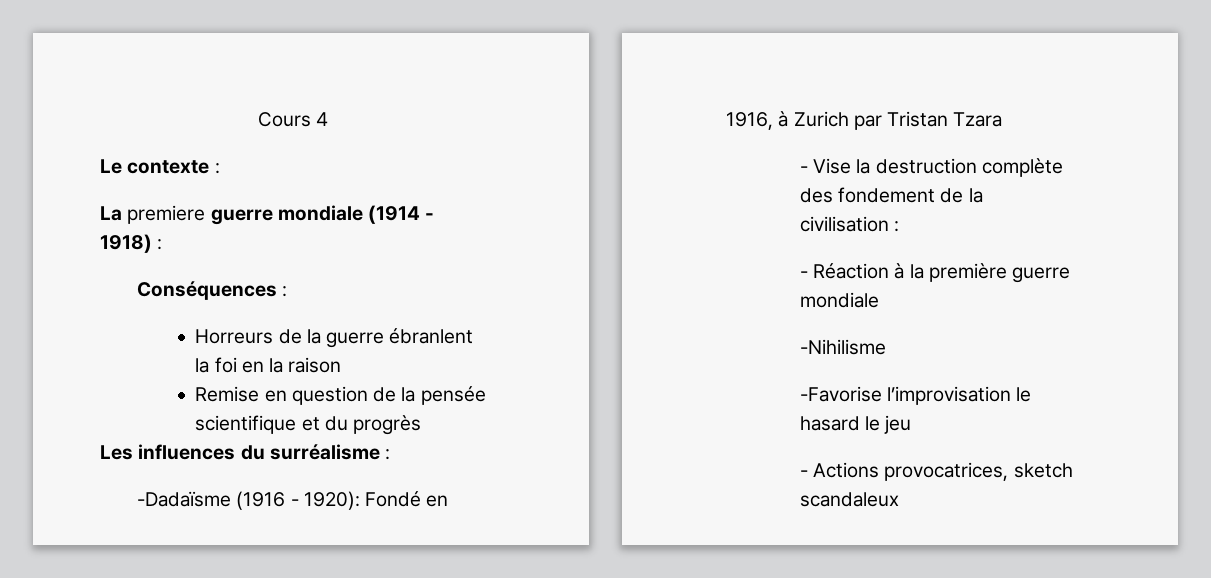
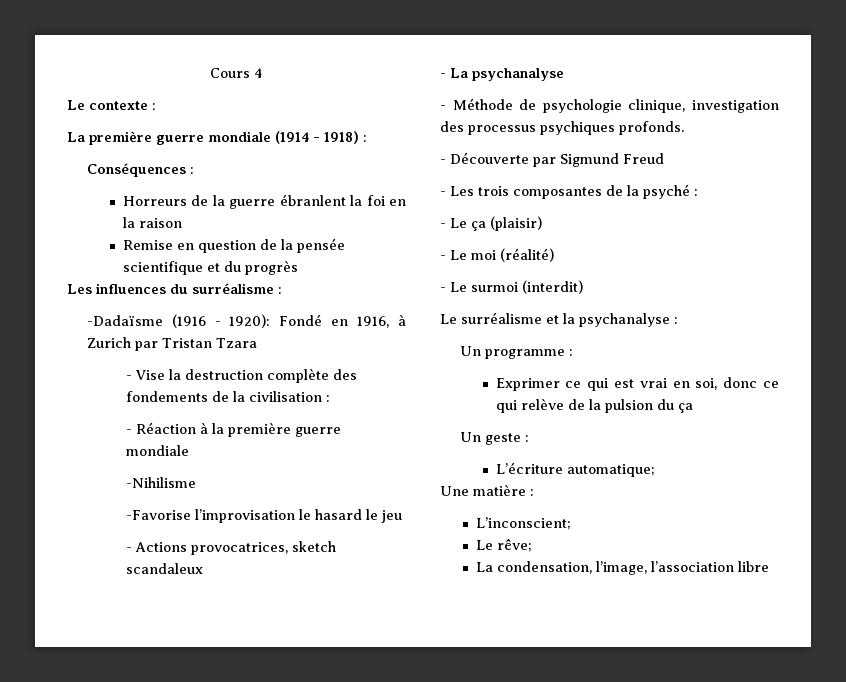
- La premiere guerre mondiale (1914 - 1918) :
+ La première guerre mondiale (1914 - 1918) :
- - Vise la destruction complète des fondement de la civilisation :
+ - Vise la destruction complète des fondements de la civilisation :
+ - La psychanalyse
+ - Méthode de psychologie clinique, investigation des processus psychiques profonds.
+ - Découverte par Sigmund Freud
+ - Les trois composantes de la psyché :
+ - Le ça (plaisir)
+ - Le moi (réalité)
+ - Le surmoi (interdit)
+ Le surréalisme et la psychanalyse :
+ Un programme :
+ Exprimer ce qui est vrai en soi, donc ce qui relève de la pulsion du ça
+ Un geste :
+ L’écriture automatique;
+ Une matière :
+ L’inconscient;
+ Le rêve;
+ La condensation, l’image, l’association libre

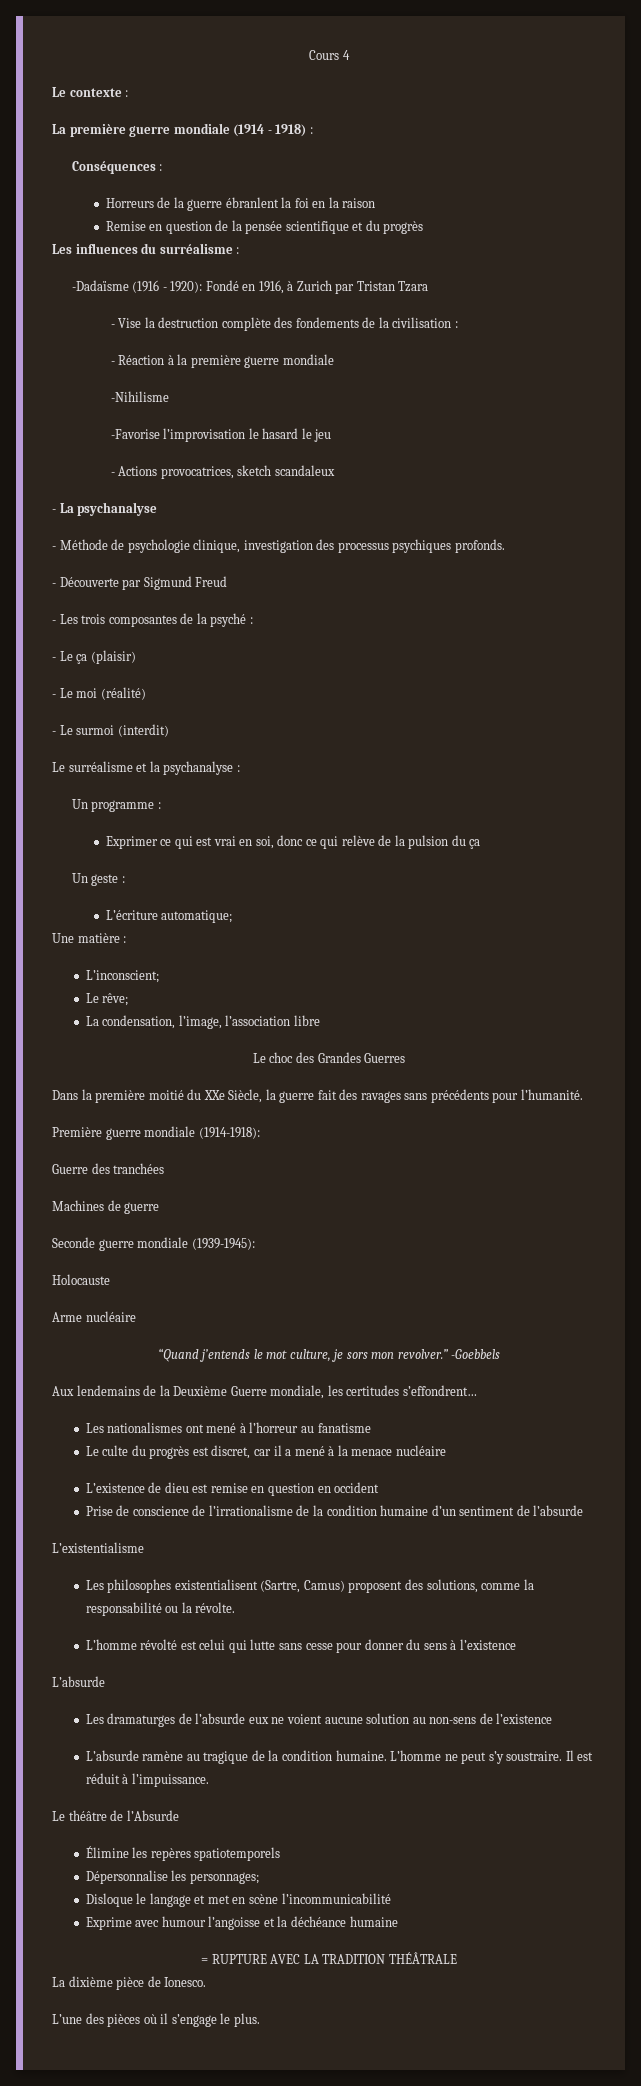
+ Le choc des Grandes Guerres
+ Dans la première moitié du XXe Siècle, la guerre fait des ravages sans précédents pour l’humanité.
+ Première guerre mondiale (1914-1918):
+ Guerre des tranchées
+ Machines de guerre
+ Seconde guerre mondiale (1939-1945):
+ Holocauste
+ Arme nucléaire
+ “Quand j’entends le mot culture, je sors mon revolver.” -Goebbels
+ Aux lendemains de la Deuxième Guerre mondiale, les certitudes s’effondrent…
+ Les nationalismes ont mené à l’horreur au fanatisme
+ Le culte du progrès est discret, car il a mené à la menace nucléaire
+ L’existence de dieu est remise en question en occident
+ Prise de conscience de l’irrationalisme de la condition humaine d’un sentiment de l’absurde
+ L’existentialisme
+ Les philosophes existentialisent (Sartre, Camus) proposent des solutions, comme la responsabilité ou la révolte.
+ L’homme révolté est celui qui lutte sans cesse pour donner du sens à l’existence
+ L’absurde
+ Les dramaturges de l’absurde eux ne voient aucune solution au non-sens de l’existence
+ L’absurde ramène au tragique de la condition humaine. L’homme ne peut s’y soustraire. Il est réduit à l’impuissance.
+ Le théâtre de l’Absurde
+ Élimine les repères spatiotemporels
+ Dépersonnalise les personnages;
+ Disloque le langage et met en scène l’incommunicabilité
+ Exprime avec humour l’angoisse et la déchéance humaine
+ = RUPTURE AVEC LA TRADITION THÉÂTRALE
+ La dixième pièce de Ionesco.
+ L’une des pièces où il s’engage le plus.

